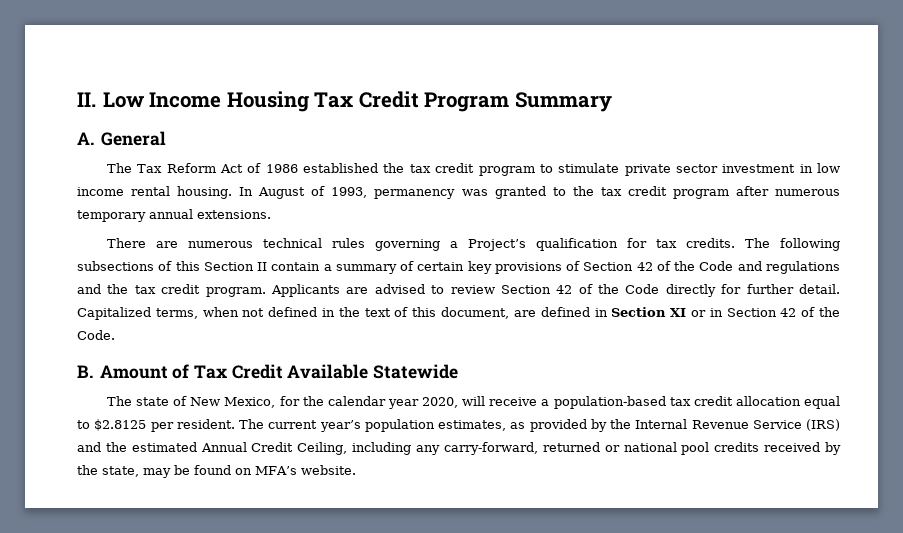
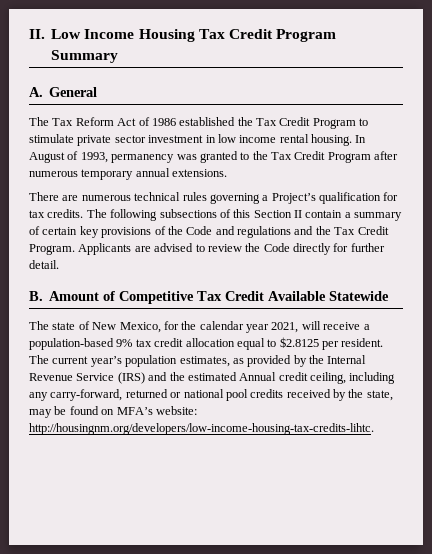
- The Tax Reform Act of 1986 established the tax credit program to stimulate private sector investment in low income rental housing.
+ The Tax Reform Act of 1986 established the Tax Credit Program to stimulate private sector investment in low income rental housing.
- In August of 1993, permanency was granted to the tax credit program after numerous temporary annual extensions.
+ In August of 1993, permanency was granted to the Tax Credit Program after numerous temporary annual extensions.
- The following subsections of this Section II contain a summary of certain key provisions of Section 42 of the Code and regulations and the tax credit program.
+ The following subsections of this Section II contain a summary of certain key provisions of the Code and regulations and the Tax Credit Program.
- Applicants are advised to review Section 42 of the Code directly for further detail. Capitalized terms, when not defined in the text of this document, are defined in Section XI or in Section 42 of the Code.
+ Applicants are advised to review the Code directly for further detail.
- B. Amount of Tax Credit Available Statewide
+ B. Amount of Competitive Tax Credit Available Statewide
- The state of New Mexico, for the calendar year 2020, will receive a population-based tax credit allocation equal to $2.8125 per resident.
+ The state of New Mexico, for the calendar year 2021, will receive a population-based 9% tax credit allocation equal to $2.8125 per resident.
- The current year’s population estimates, as provided by the Internal Revenue Service (IRS) and the estimated Annual Credit Ceiling, including any carry-forward, returned or national pool credits received by the state, may be found on MFA’s website.
+ The current year’s population estimates, as provided by the Internal Revenue Service (IRS) and the estimated Annual credit ceiling, including any carry-forward, returned or national pool credits received by the state, may be found on MFA’s website: http://housingnm.org/developers/low-income-housing-tax-credits-lihtc.

